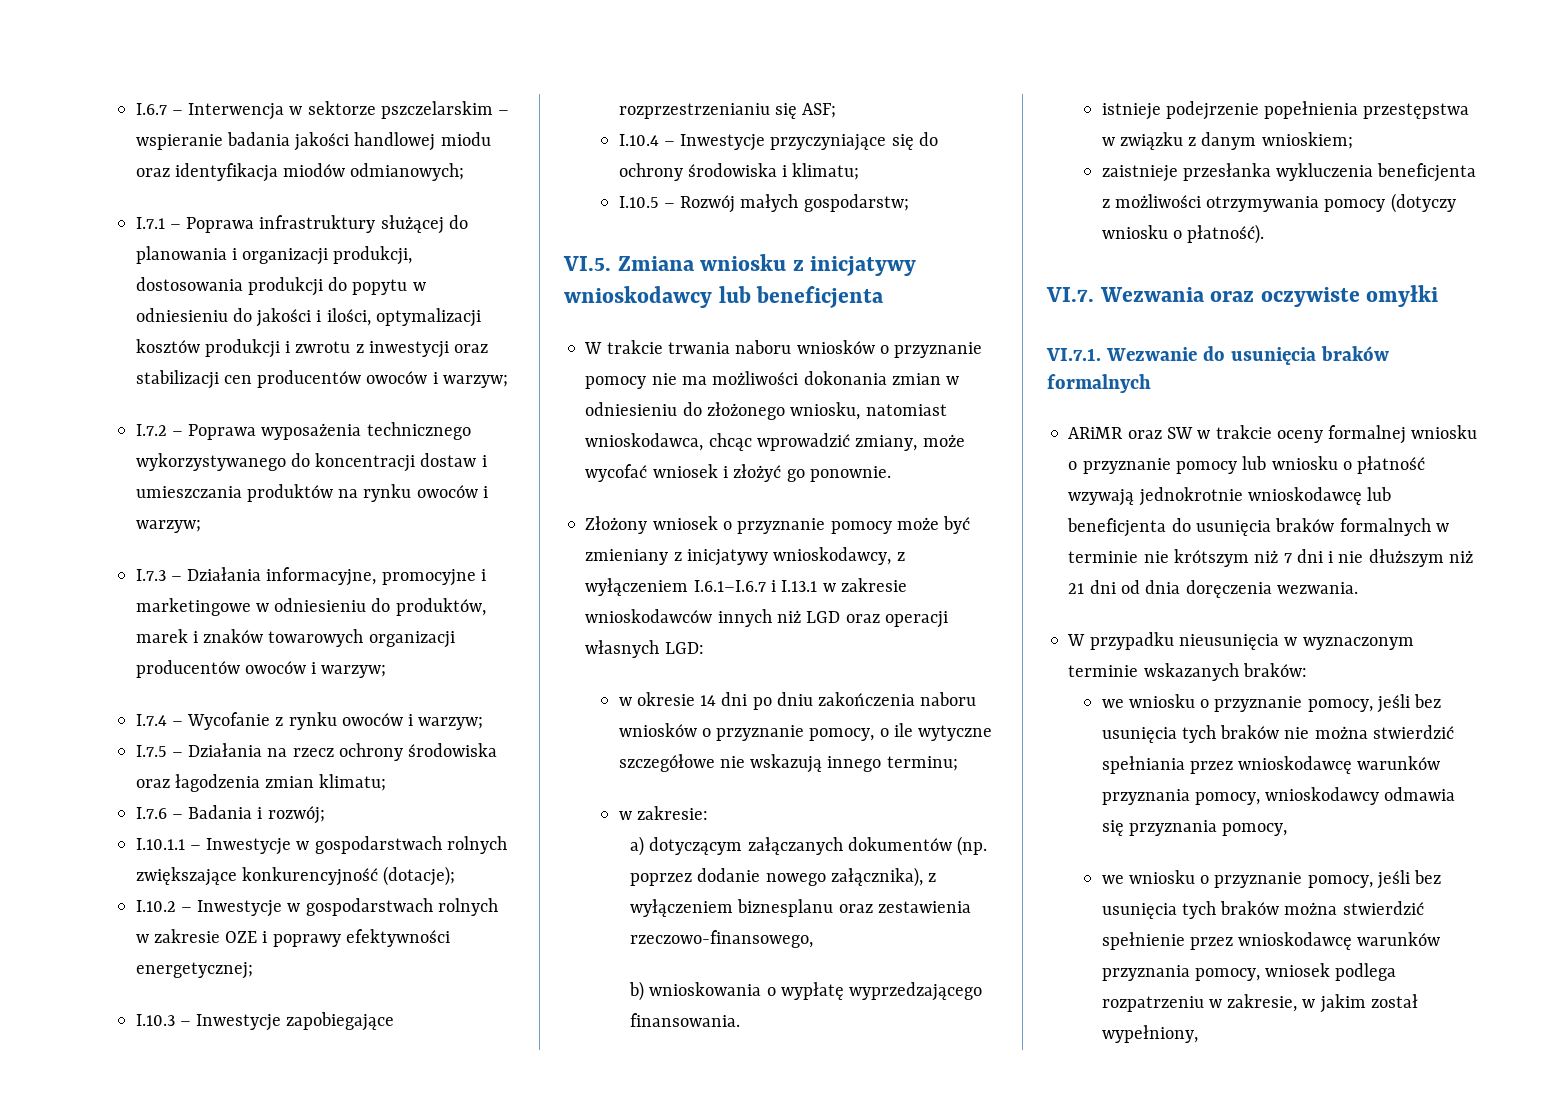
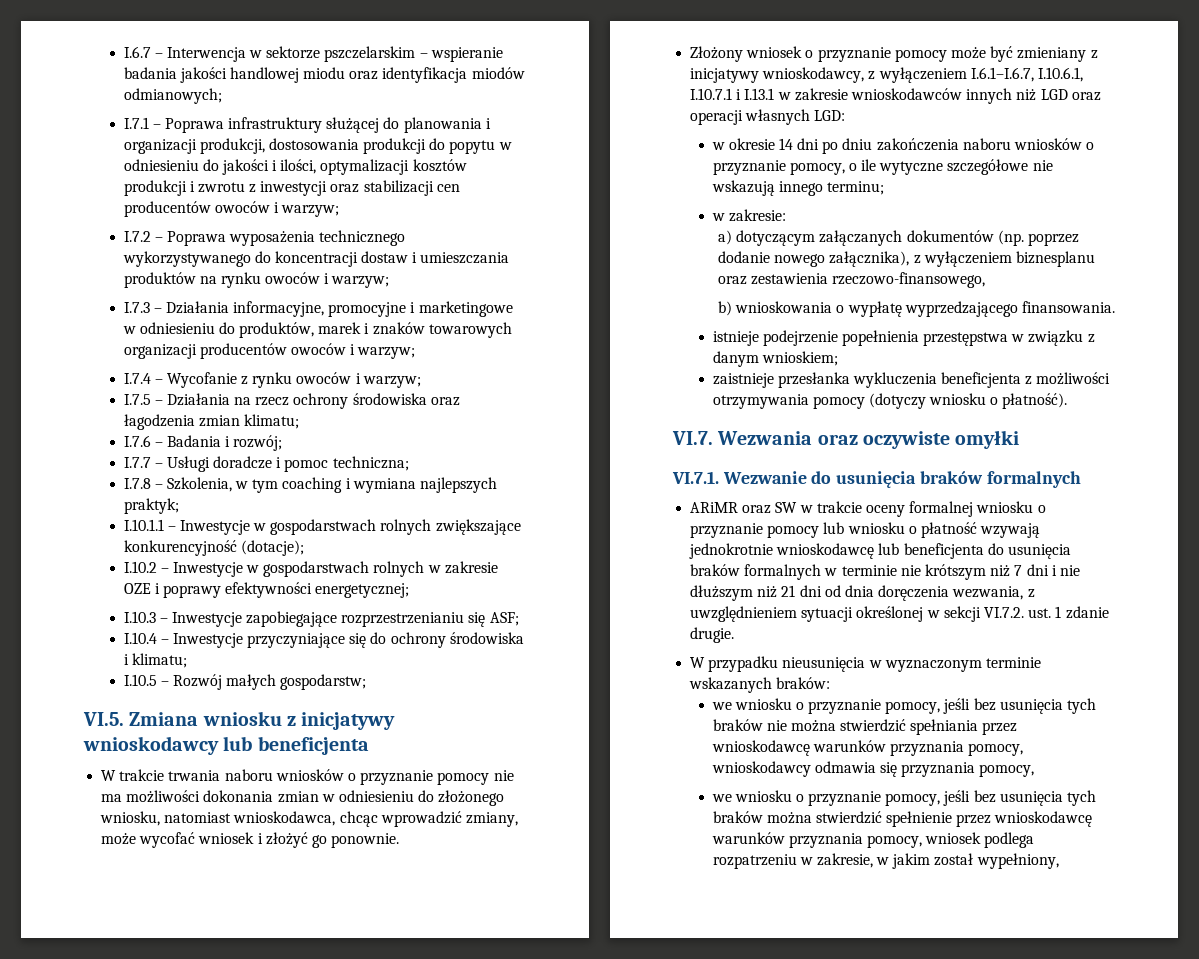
+ I.7.7 – Usługi doradcze i pomoc techniczna;
+ I.7.8 – Szkolenia, w tym coaching i wymiana najlepszych praktyk;
- Złożony wniosek o przyznanie pomocy może być zmieniany z inicjatywy wnioskodawcy, z wyłączeniem I.6.1–I.6.7 i I.13.1 w zakresie wnioskodawców innych niż LGD oraz operacji własnych LGD:
+ Złożony wniosek o przyznanie pomocy może być zmieniany z inicjatywy wnioskodawcy, z wyłączeniem I.6.1–I.6.7, I.10.6.1, I.10.7.1 i I.13.1 w zakresie wnioskodawców innych niż LGD oraz operacji własnych LGD:
- ARiMR oraz SW w trakcie oceny formalnej wniosku o przyznanie pomocy lub wniosku o płatność wzywają jednokrotnie wnioskodawcę lub beneficjenta do usunięcia braków formalnych w terminie nie krótszym niż 7 dni i nie dłuższym niż 21 dni od dnia doręczenia wezwania.
+ ARiMR oraz SW w trakcie oceny formalnej wniosku o przyznanie pomocy lub wniosku o płatność wzywają jednokrotnie wnioskodawcę lub beneficjenta do usunięcia braków formalnych w terminie nie krótszym niż 7 dni i nie dłuższym niż 21 dni od dnia doręczenia wezwania, z uwzględnieniem sytuacji określonej w sekcji VI.7.2. ust. 1 zdanie drugie.

